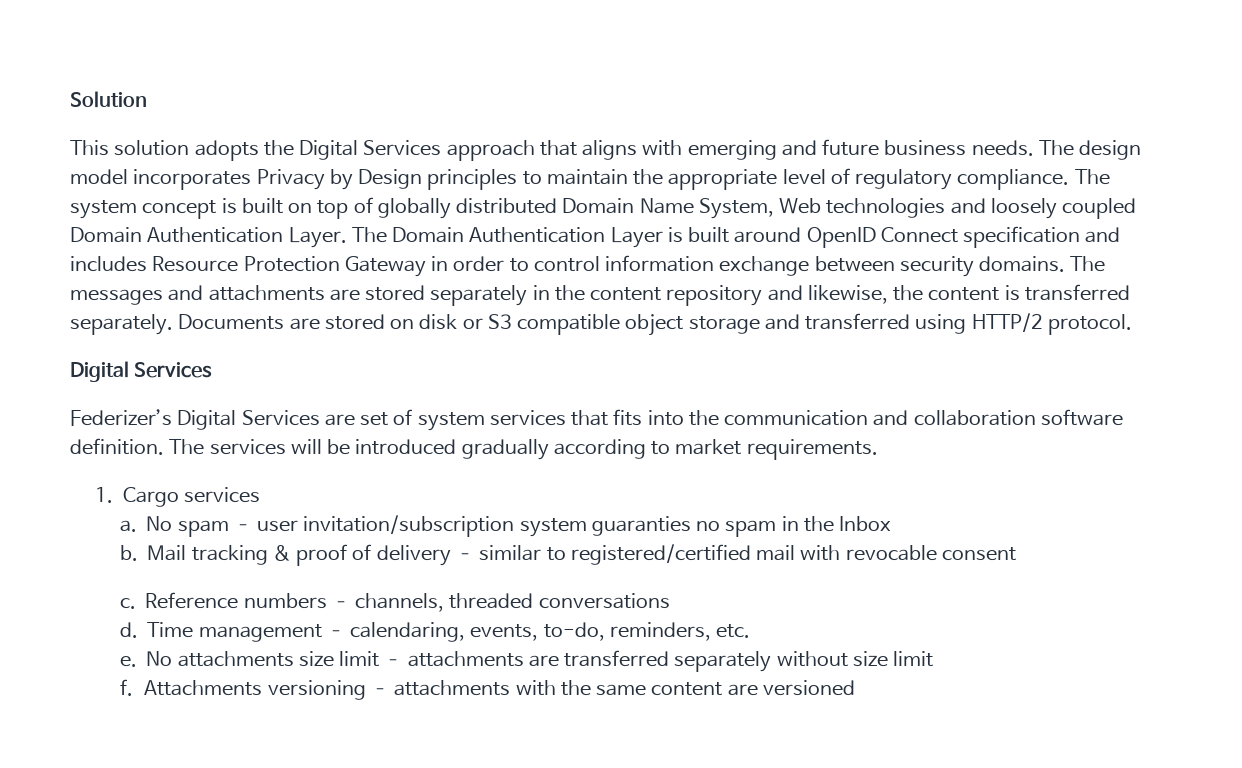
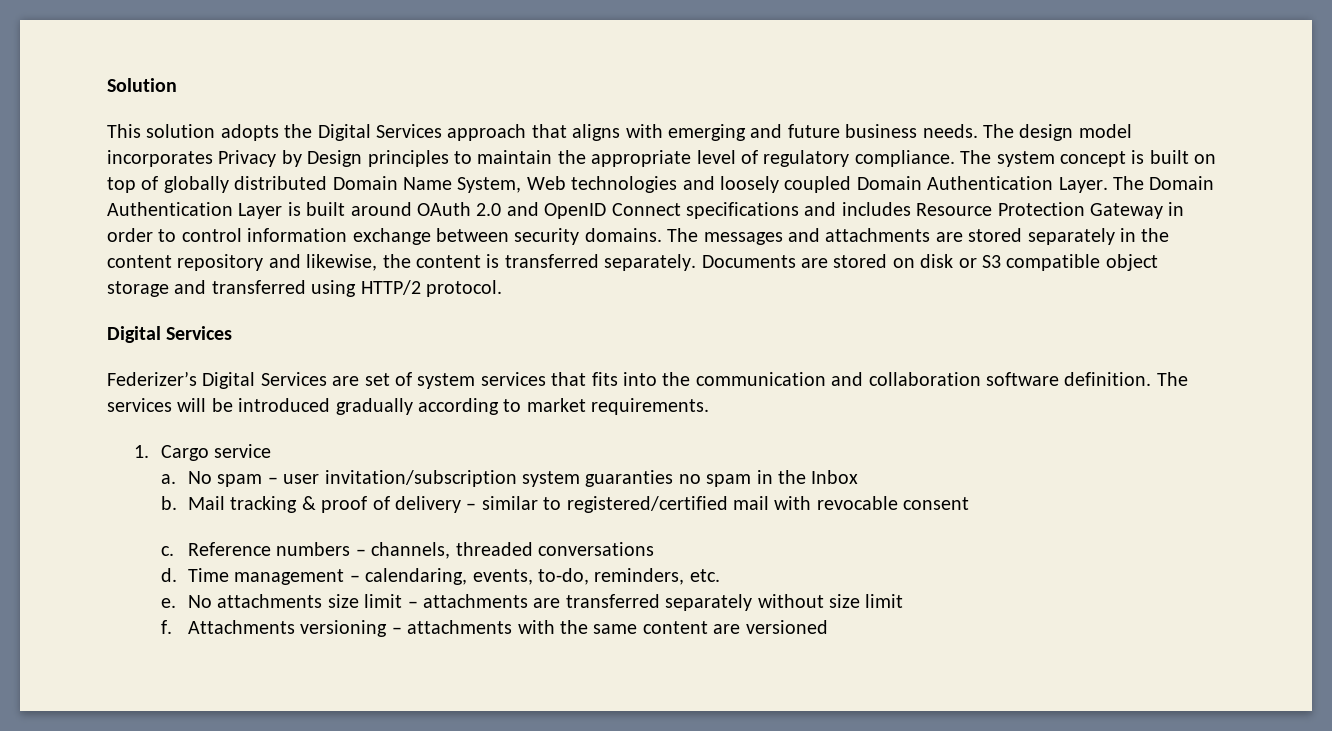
- The Domain Authentication Layer is built around OpenID Connect specification and includes Resource Protection Gateway in order to control information exchange between security domains.
+ The Domain Authentication Layer is built around OAuth 2.0 and OpenID Connect specifications and includes Resource Protection Gateway in order to control information exchange between security domains.
- 1. Cargo services
+ 1. Cargo service

